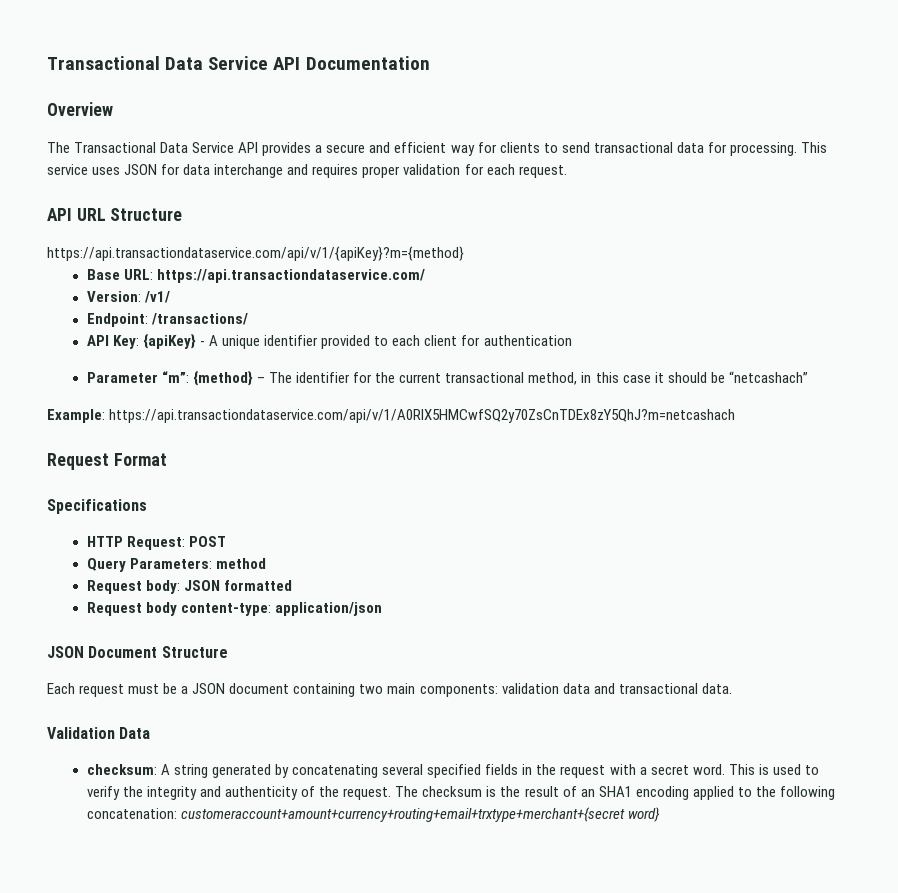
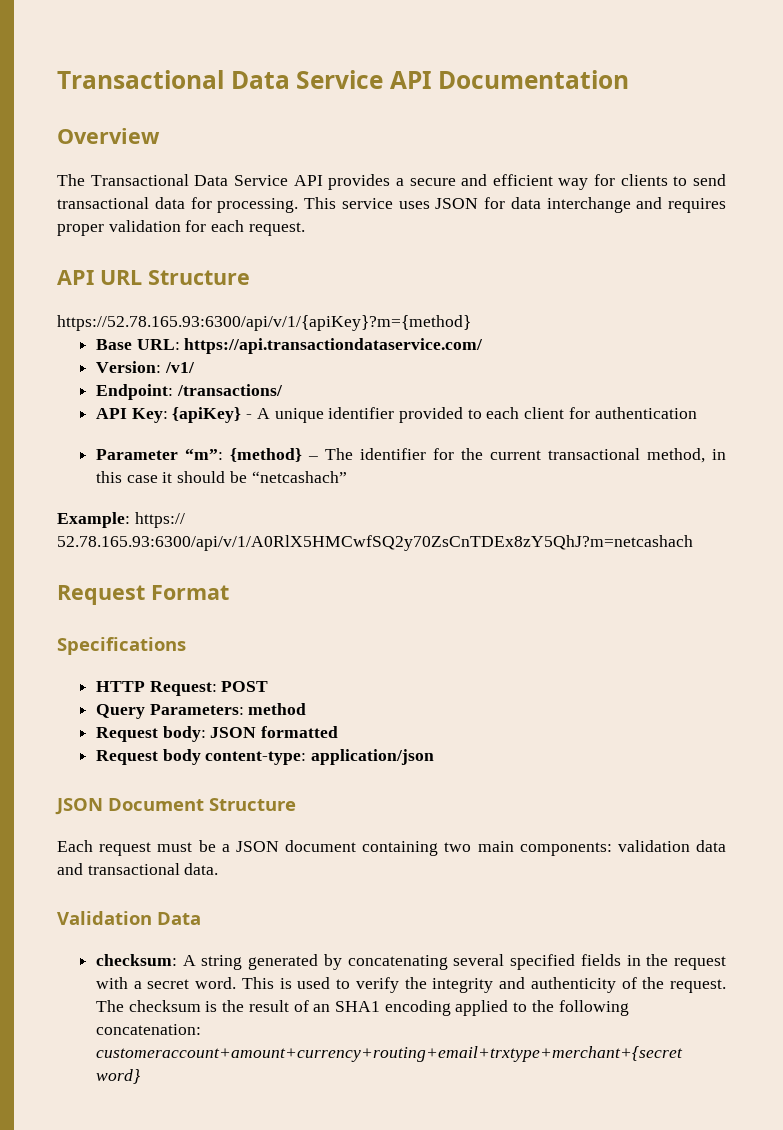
- https://api.transactiondataservice.com/api/v/1/{apiKey}?m={method}
+ https://52.78.165.93:6300/api/v/1/{apiKey}?m={method}
- Example: https://api.transactiondataservice.com/api/v/1/A0RlX5HMCwfSQ2y70ZsCnTDEx8zY5QhJ?m=netcashach
+ Example: https:// 52.78.165.93:6300/api/v/1/A0RlX5HMCwfSQ2y70ZsCnTDEx8zY5QhJ?m=netcashach

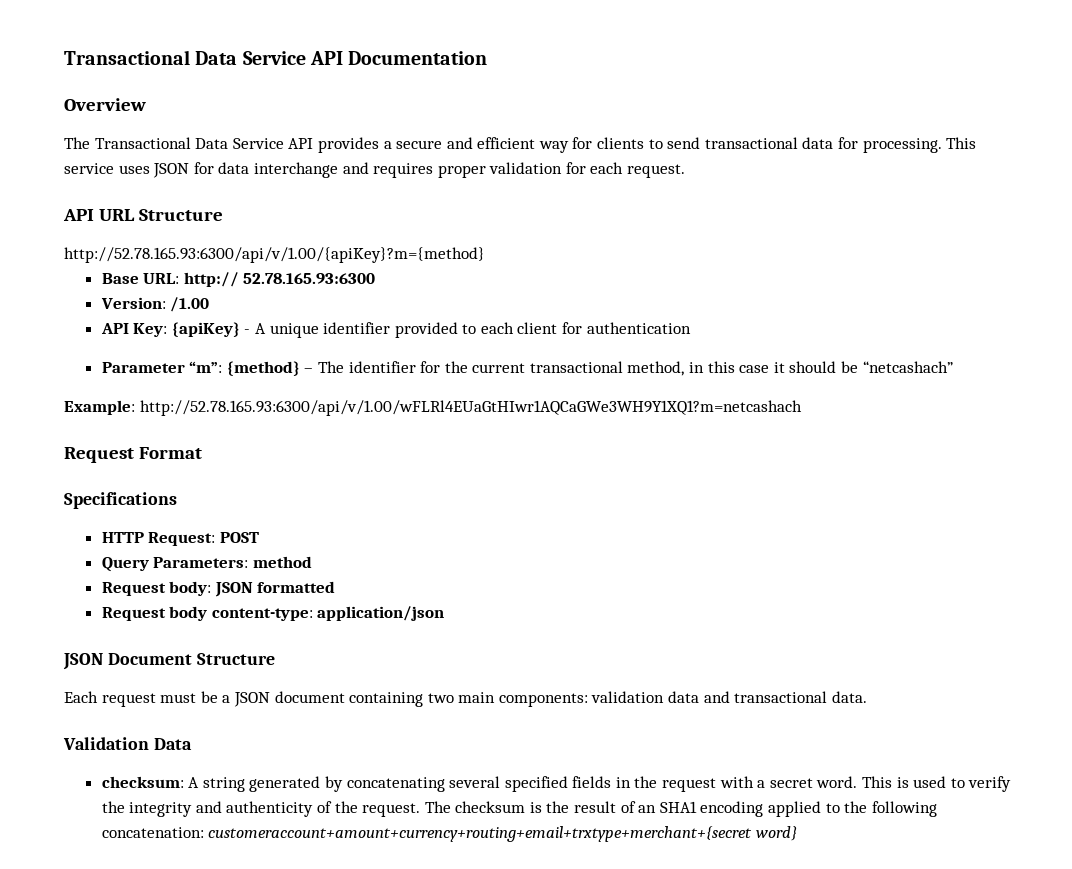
- https://52.78.165.93:6300/api/v/1/{apiKey}?m={method}
+ http://52.78.165.93:6300/api/v/1.00/{apiKey}?m={method}
- Base URL: https://api.transactiondataservice.com/
+ Base URL: http:// 52.78.165.93:6300
- Version: /v1/
- Endpoint: /transactions/
+ Version: /1.00
- Example: https:// 52.78.165.93:6300/api/v/1/A0RlX5HMCwfSQ2y70ZsCnTDEx8zY5QhJ?m=netcashach
+ Example: http://52.78.165.93:6300/api/v/1.00/wFLRl4EUaGtHIwr1AQCaGWe3WH9Y1XQ1?m=netcashach

